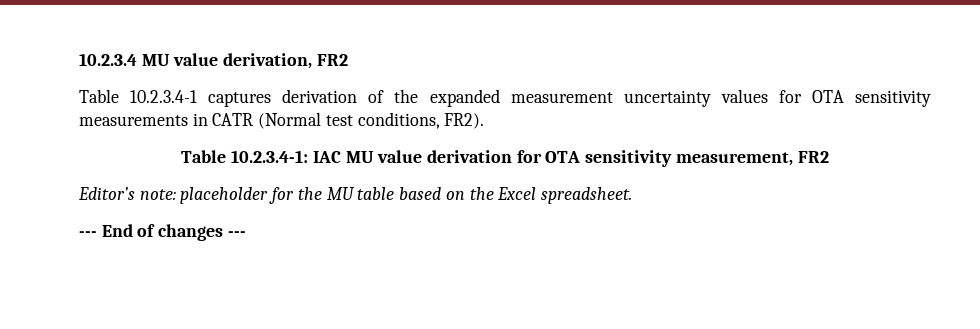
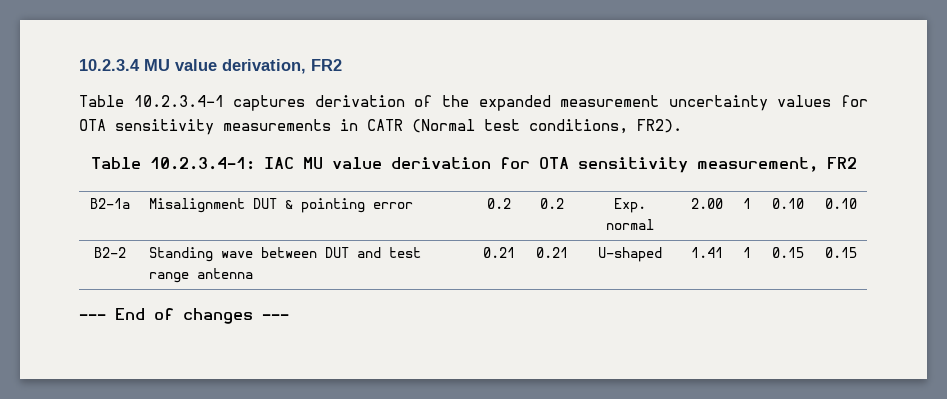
- Editor’s note: placeholder for the MU table based on the Excel spreadsheet.
+ B2-1a | Misalignment DUT & pointing error | 0.2 | 0.2 | Exp. normal | 2.00 | 1 | 0.10 | 0.10
+ B2-2 | Standing wave between DUT and test range antenna | 0.21 | 0.21 | U-shaped | 1.41 | 1 | 0.15 | 0.15

